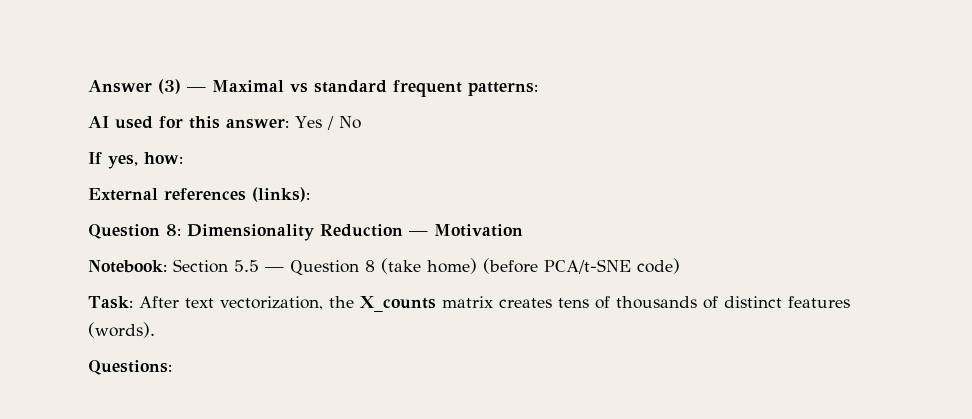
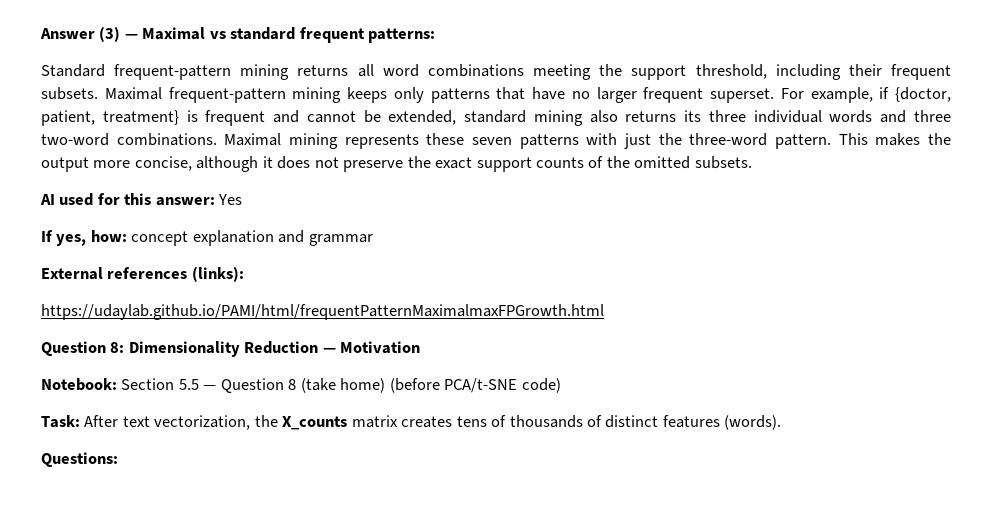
+ Standard frequent-pattern mining returns all word combinations meeting the support threshold, including their frequent subsets. Maximal frequent-pattern mining keeps only patterns that have no larger frequent superset. For example, if {doctor, patient, treatment} is frequent and cannot be extended, standard mining also returns its three individual words and three two-word combinations. Maximal mining represents these seven patterns with just the three-word pattern. This makes the output more concise, although it does not preserve the exact support counts of the omitted subsets.
- AI used for this answer: Yes / No
+ AI used for this answer: Yes
- If yes, how:
+ If yes, how: concept explanation and grammar
+ https://udaylab.github.io/PAMI/html/frequentPatternMaximalmaxFPGrowth.html

